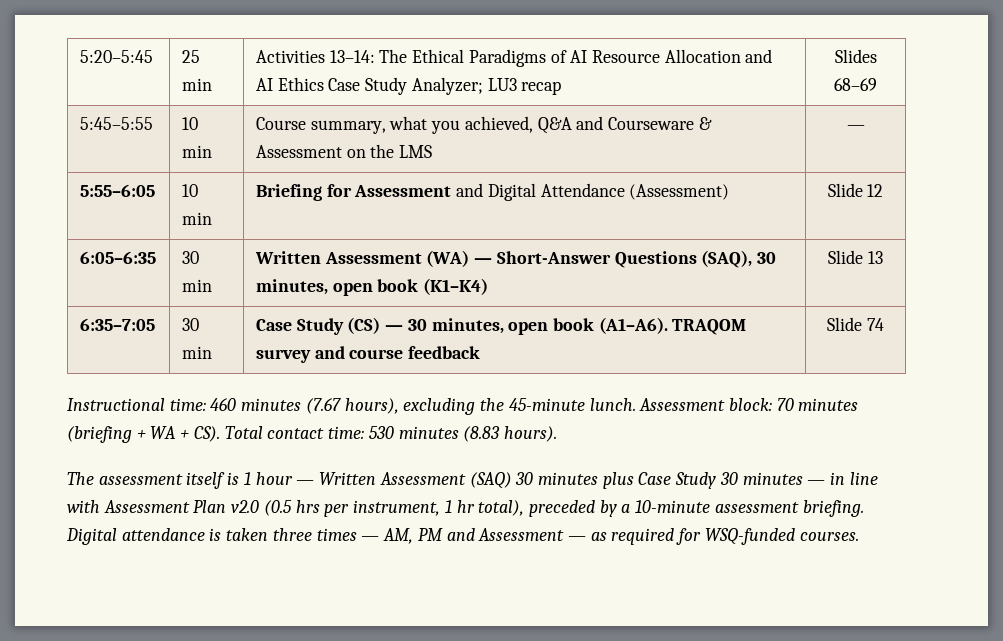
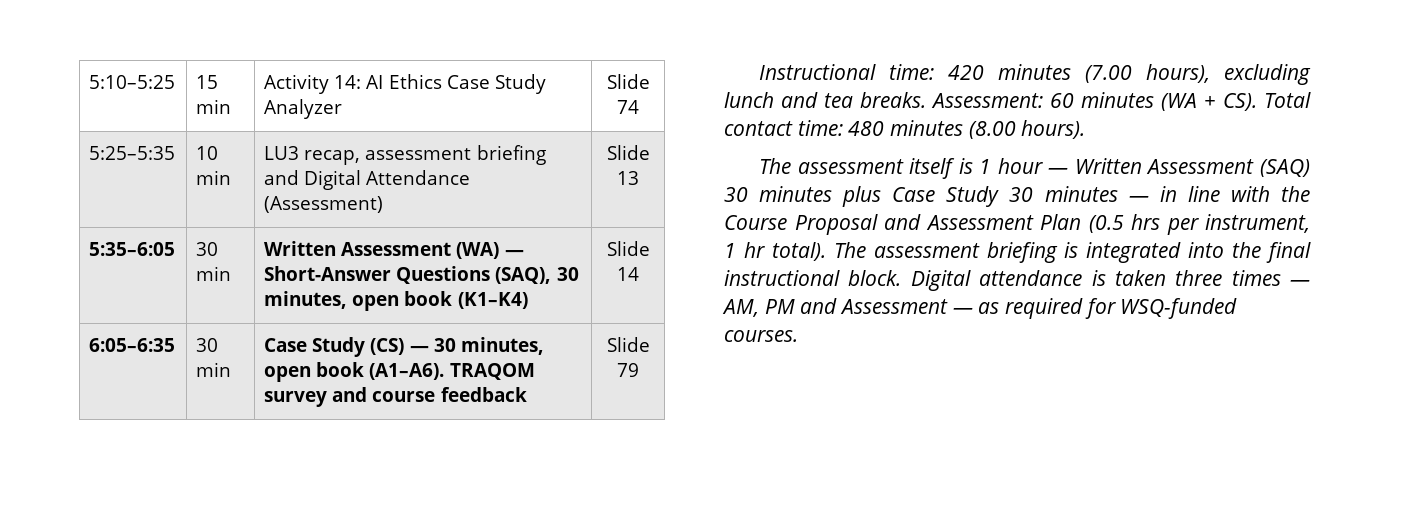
- 5:20–5:45 | 25 min | Activities 13–14: The Ethical Paradigms of AI Resource Allocation and AI Ethics Case Study Analyzer; LU3 recap | Slides 68–69
- 5:45–5:55 | 10 min | Course summary, what you achieved, Q&A and Courseware & Assessment on the LMS | —
- 5:55–6:05 | 10 min | Briefing for Assessment and Digital Attendance (Assessment) | Slide 12
- 6:05–6:35 | 30 min | Written Assessment (WA) — Short-Answer Questions (SAQ), 30 minutes, open book (K1–K4) | Slide 13
- 6:35–7:05 | 30 min | Case Study (CS) — 30 minutes, open book (A1–A6). TRAQOM survey and course feedback | Slide 74
+ 5:10–5:25 | 15 min | Activity 14: AI Ethics Case Study Analyzer | Slide 74
+ 5:25–5:35 | 10 min | LU3 recap, assessment briefing and Digital Attendance (Assessment) | Slide 13
+ 5:35–6:05 | 30 min | Written Assessment (WA) — Short-Answer Questions (SAQ), 30 minutes, open book (K1–K4) | Slide 14
+ 6:05–6:35 | 30 min | Case Study (CS) — 30 minutes, open book (A1–A6). TRAQOM survey and course feedback | Slide 79
- Instructional time: 460 minutes (7.67 hours), excluding the 45-minute lunch. Assessment block: 70 minutes (briefing + WA + CS). Total contact time: 530 minutes (8.83 hours).
+ Instructional time: 420 minutes (7.00 hours), excluding lunch and tea breaks. Assessment: 60 minutes (WA + CS). Total contact time: 480 minutes (8.00 hours).
- The assessment itself is 1 hour — Written Assessment (SAQ) 30 minutes plus Case Study 30 minutes — in line with Assessment Plan v2.0 (0.5 hrs per instrument, 1 hr total), preceded by a 10-minute assessment briefing.
+ The assessment itself is 1 hour — Written Assessment (SAQ) 30 minutes plus Case Study 30 minutes — in line with the Course Proposal and Assessment Plan (0.5 hrs per instrument, 1 hr total). The assessment briefing is integrated into the final instructional block.

